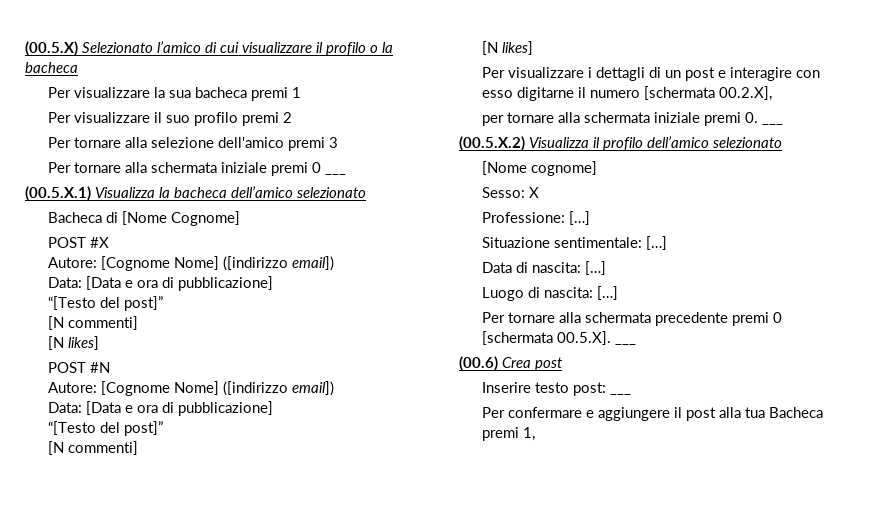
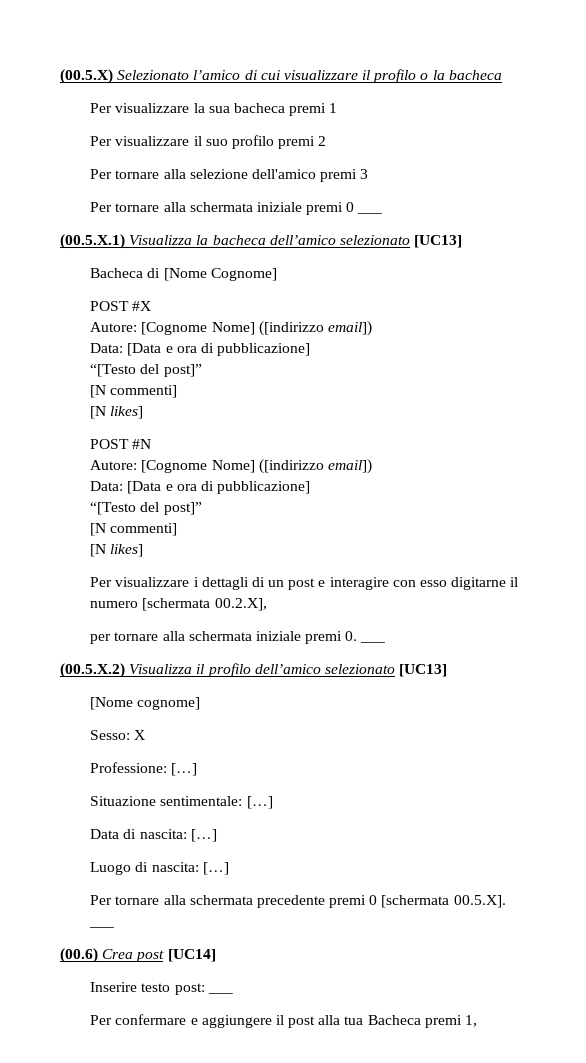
- (00.5.X.1) Visualizza la bacheca dell’amico selezionato
+ (00.5.X.1) Visualizza la bacheca dell’amico selezionato [UC13]
- (00.5.X.2) Visualizza il profilo dell’amico selezionato
+ (00.5.X.2) Visualizza il profilo dell’amico selezionato [UC13]
- (00.6) Crea post
+ (00.6) Crea post [UC14]

